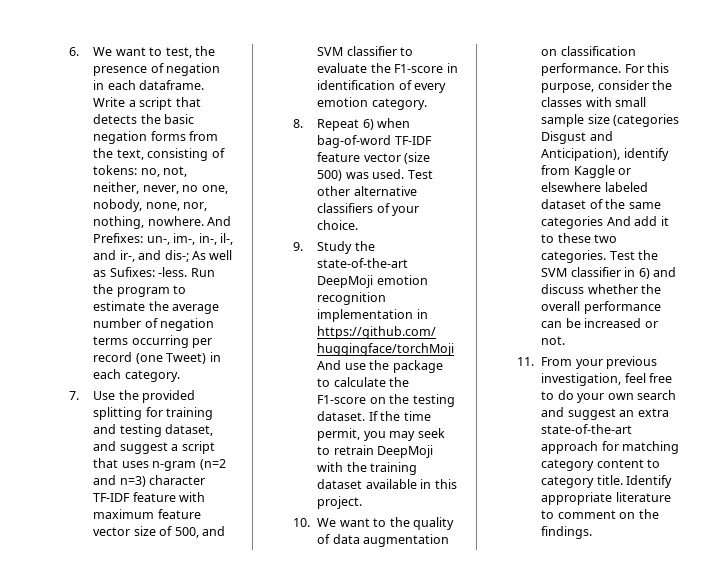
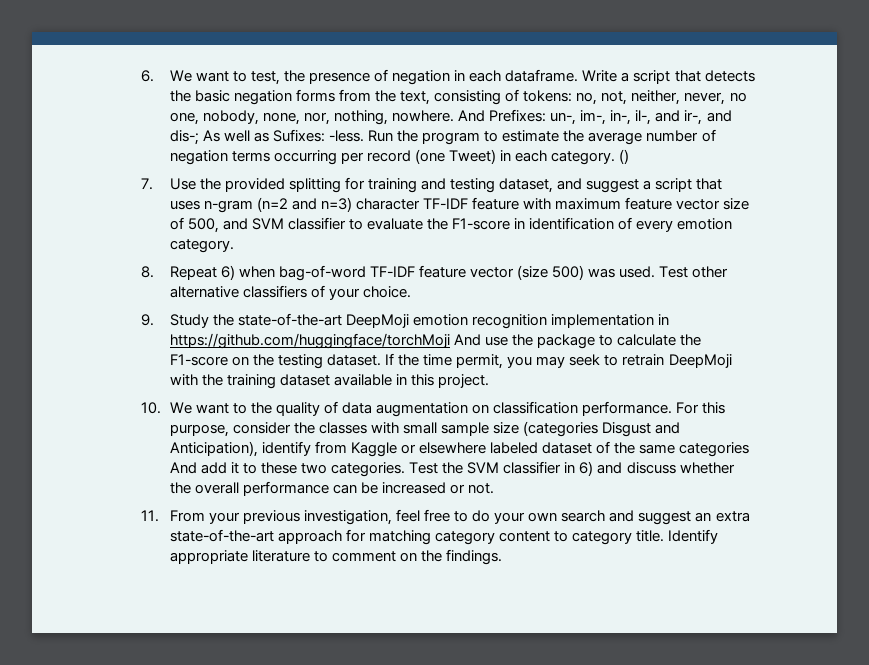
+ ()

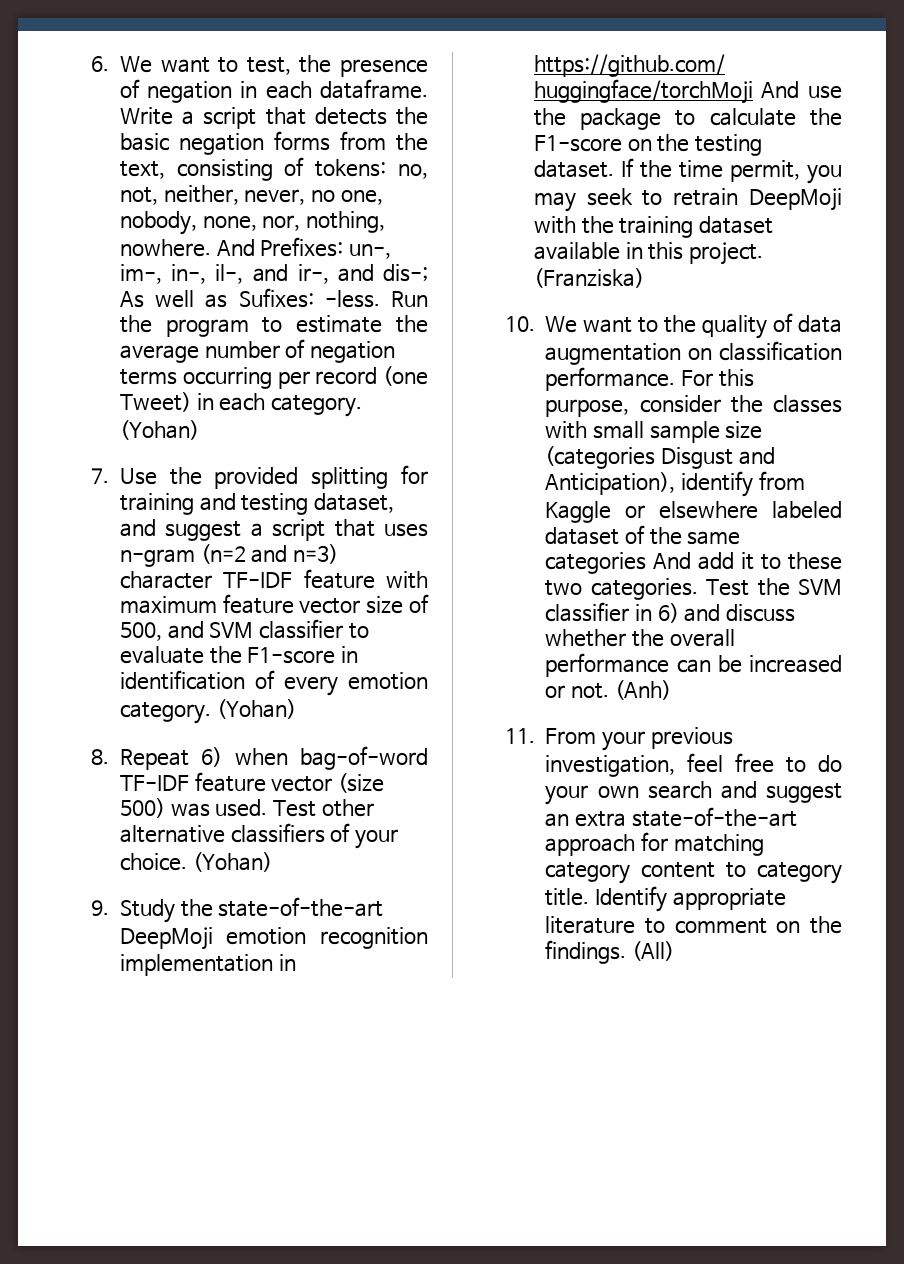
- Run the program to estimate the average number of negation terms occurring per record (one Tweet) in each category. ()
+ Run the program to estimate the average number of negation terms occurring per record (one Tweet) in each category. (Yohan)
- 7. Use the provided splitting for training and testing dataset, and suggest a script that uses n-gram (n=2 and n=3) character TF-IDF feature with maximum feature vector size of 500, and SVM classifier to evaluate the F1-score in identification of every emotion category.
+ 7. Use the provided splitting for training and testing dataset, and suggest a script that uses n-gram (n=2 and n=3) character TF-IDF feature with maximum feature vector size of 500, and SVM classifier to evaluate the F1-score in identification of every emotion category. (Yohan)
- Test other alternative classifiers of your choice.
+ Test other alternative classifiers of your choice. (Yohan)
+ (Franziska)
+ (Anh)
+ (All)

